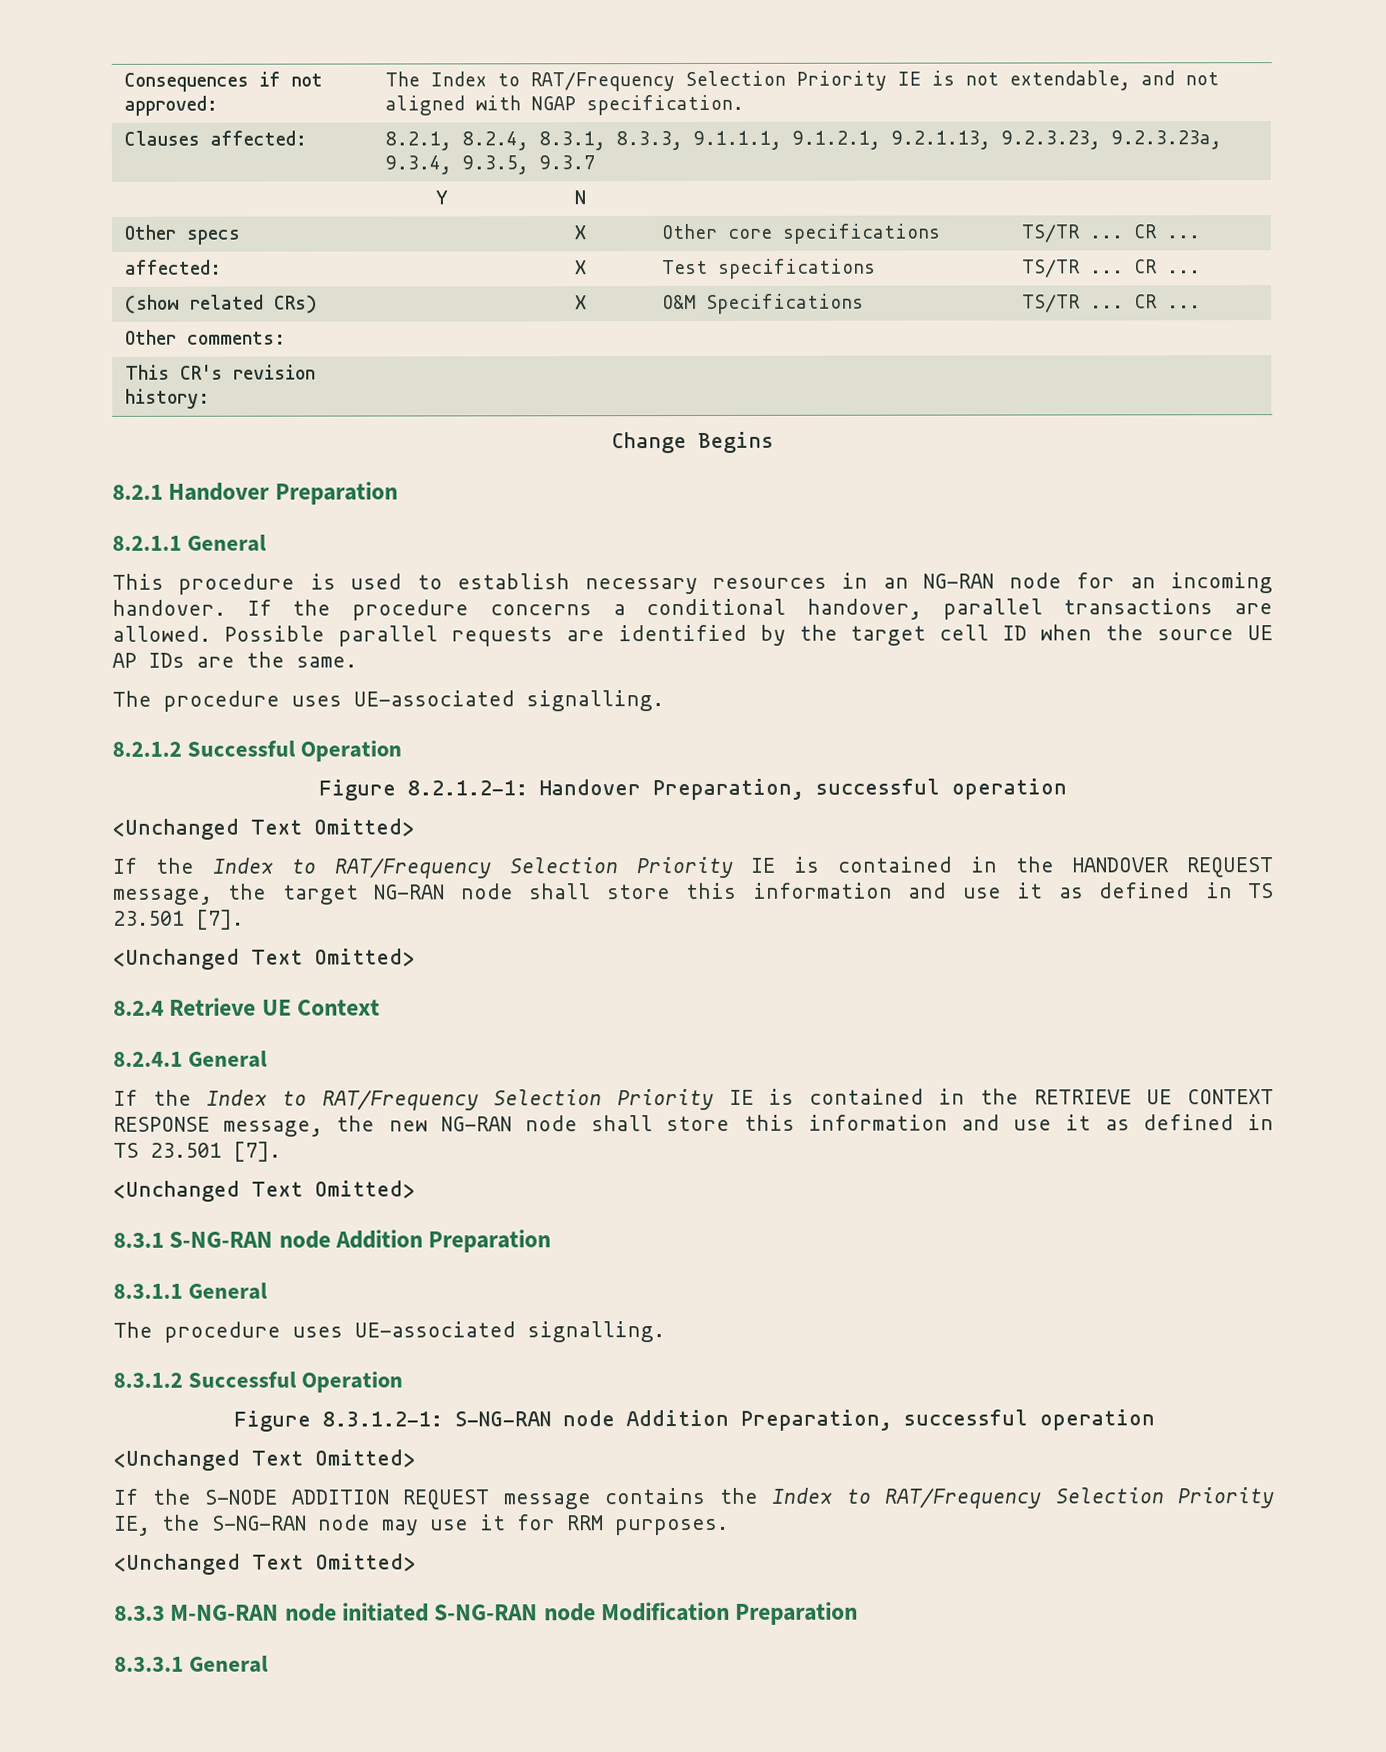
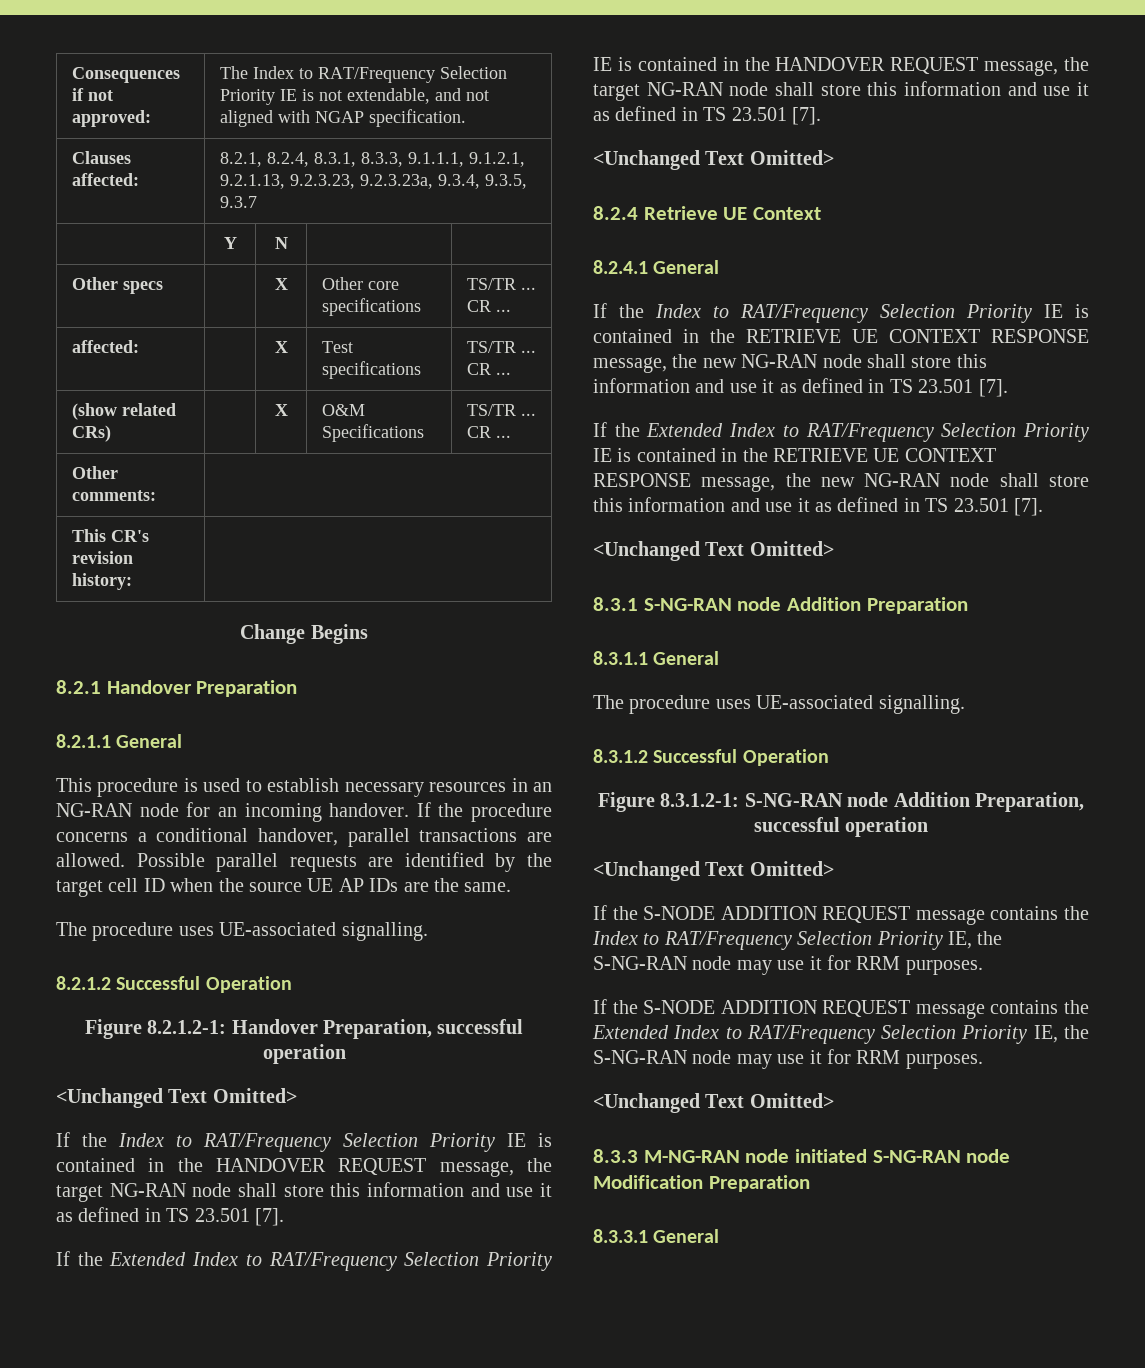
+ If the Extended Index to RAT/Frequency Selection Priority IE is contained in the HANDOVER REQUEST message, the target NG-RAN node shall store this information and use it as defined in TS 23.501 [7].
+ If the Extended Index to RAT/Frequency Selection Priority IE is contained in the RETRIEVE UE CONTEXT RESPONSE message, the new NG-RAN node shall store this information and use it as defined in TS 23.501 [7].
+ If the S-NODE ADDITION REQUEST message contains the Extended Index to RAT/Frequency Selection Priority IE, the S-NG-RAN node may use it for RRM purposes.

